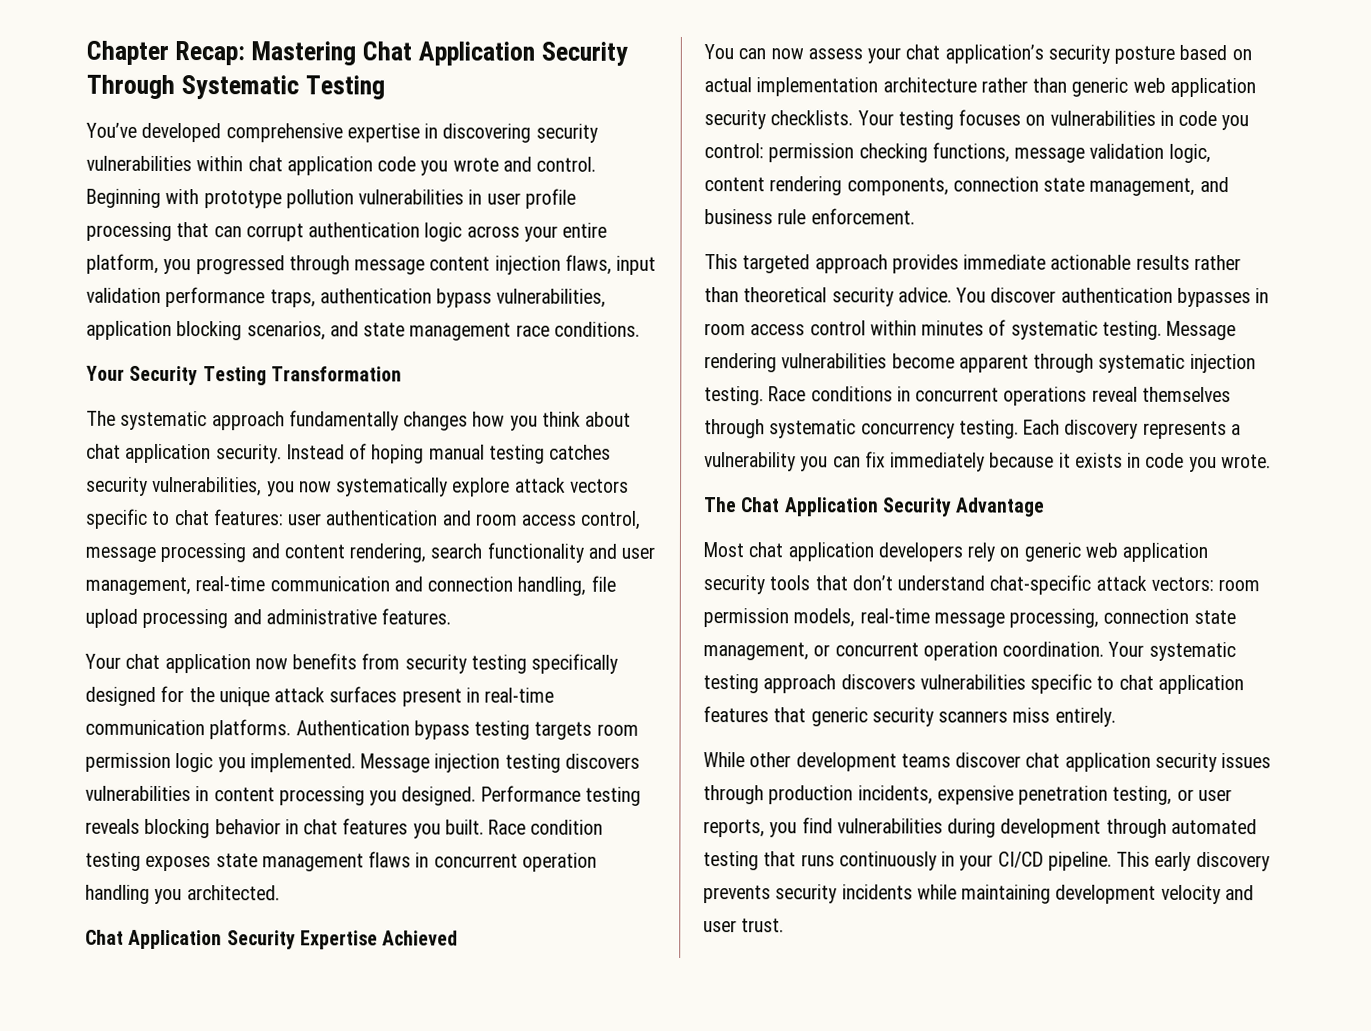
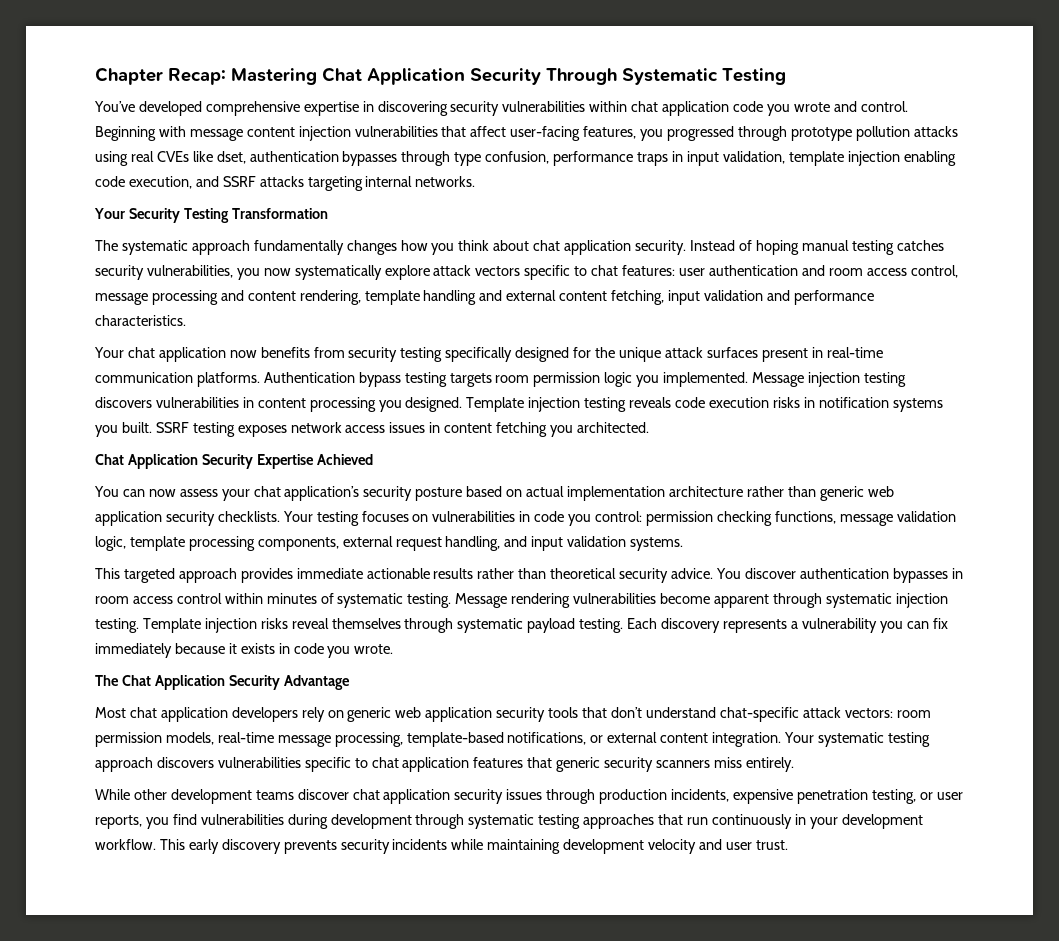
- Beginning with prototype pollution vulnerabilities in user profile processing that can corrupt authentication logic across your entire platform, you progressed through message content injection flaws, input validation performance traps, authentication bypass vulnerabilities, application blocking scenarios, and state management race conditions.
+ Beginning with message content injection vulnerabilities that affect user-facing features, you progressed through prototype pollution attacks using real CVEs like dset, authentication bypasses through type confusion, performance traps in input validation, template injection enabling code execution, and SSRF attacks targeting internal networks.
- Instead of hoping manual testing catches security vulnerabilities, you now systematically explore attack vectors specific to chat features: user authentication and room access control, message processing and content rendering, search functionality and user management, real-time communication and connection handling, file upload processing and administrative features.
+ Instead of hoping manual testing catches security vulnerabilities, you now systematically explore attack vectors specific to chat features: user authentication and room access control, message processing and content rendering, template handling and external content fetching, input validation and performance characteristics.
- Performance testing reveals blocking behavior in chat features you built. Race condition testing exposes state management flaws in concurrent operation handling you architected.
+ Template injection testing reveals code execution risks in notification systems you built. SSRF testing exposes network access issues in content fetching you architected.
- Your testing focuses on vulnerabilities in code you control: permission checking functions, message validation logic, content rendering components, connection state management, and business rule enforcement.
+ Your testing focuses on vulnerabilities in code you control: permission checking functions, message validation logic, template processing components, external request handling, and input validation systems.
- Race conditions in concurrent operations reveal themselves through systematic concurrency testing.
+ Template injection risks reveal themselves through systematic payload testing.
- Most chat application developers rely on generic web application security tools that don’t understand chat-specific attack vectors: room permission models, real-time message processing, connection state management, or concurrent operation coordination.
+ Most chat application developers rely on generic web application security tools that don’t understand chat-specific attack vectors: room permission models, real-time message processing, template-based notifications, or external content integration.
- While other development teams discover chat application security issues through production incidents, expensive penetration testing, or user reports, you find vulnerabilities during development through automated testing that runs continuously in your CI/CD pipeline.
+ While other development teams discover chat application security issues through production incidents, expensive penetration testing, or user reports, you find vulnerabilities during development through systematic testing approaches that run continuously in your development workflow.

